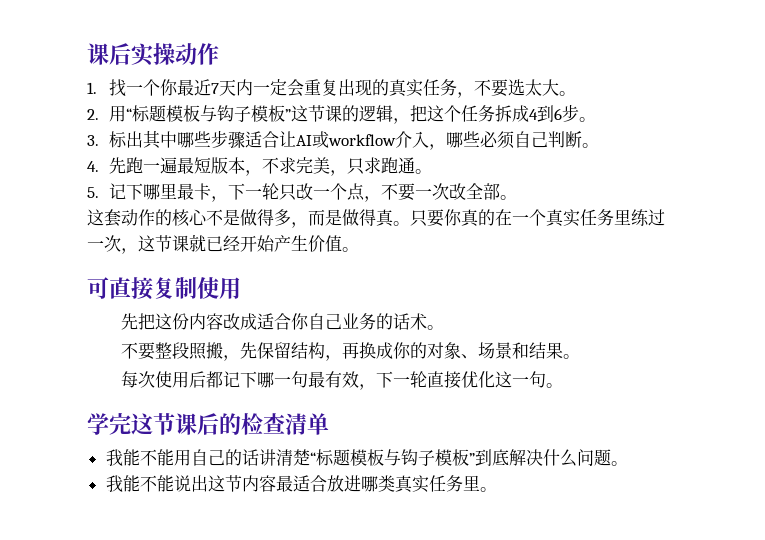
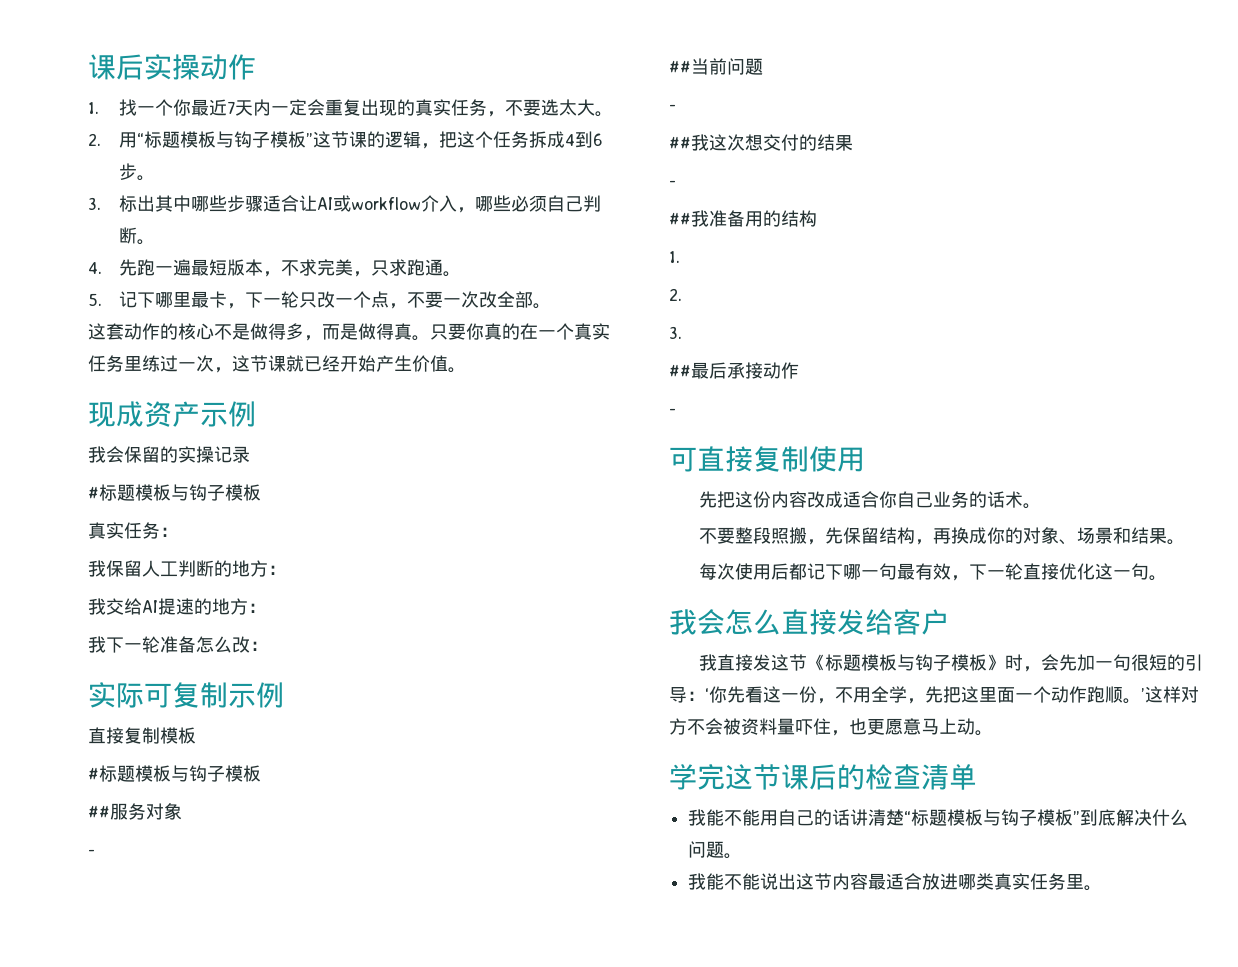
+ 现成资产示例
+ 我会保留的实操记录
+ #标题模板与钩子模板
+ 真实任务：
+ 我保留人工判断的地方：
+ 我交给AI提速的地方：
+ 我下一轮准备怎么改：
+ 实际可复制示例
+ 直接复制模板
+ #标题模板与钩子模板
+ ##服务对象
+ -
+ ##当前问题
+ -
+ ##我这次想交付的结果
+ -
+ ##我准备用的结构
+ 1.
+ 2.
+ 3.
+ ##最后承接动作
+ -
+ 我会怎么直接发给客户
+ 我直接发这节《标题模板与钩子模板》时，会先加一句很短的引导：‘你先看这一份，不用全学，先把这里面一个动作跑顺。’这样对方不会被资料量吓住，也更愿意马上动。

